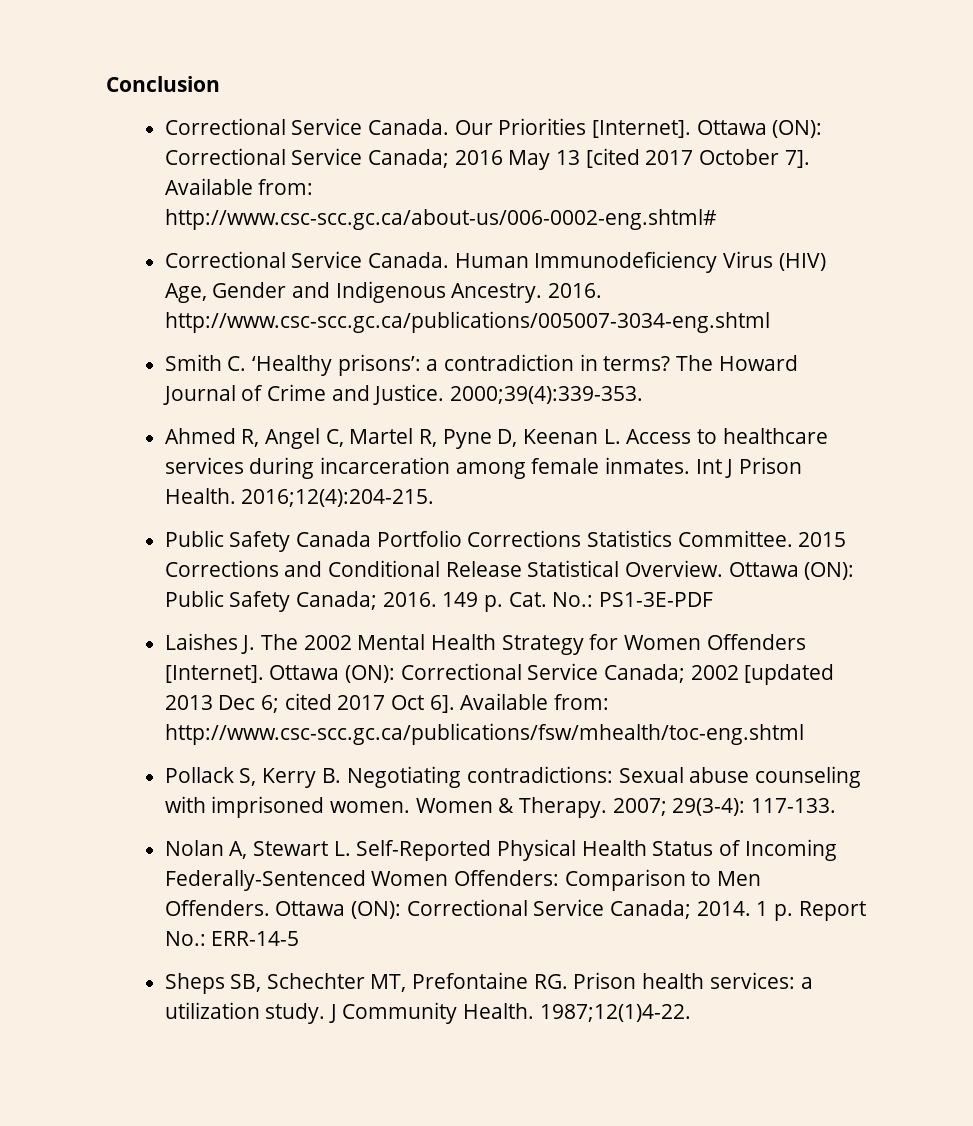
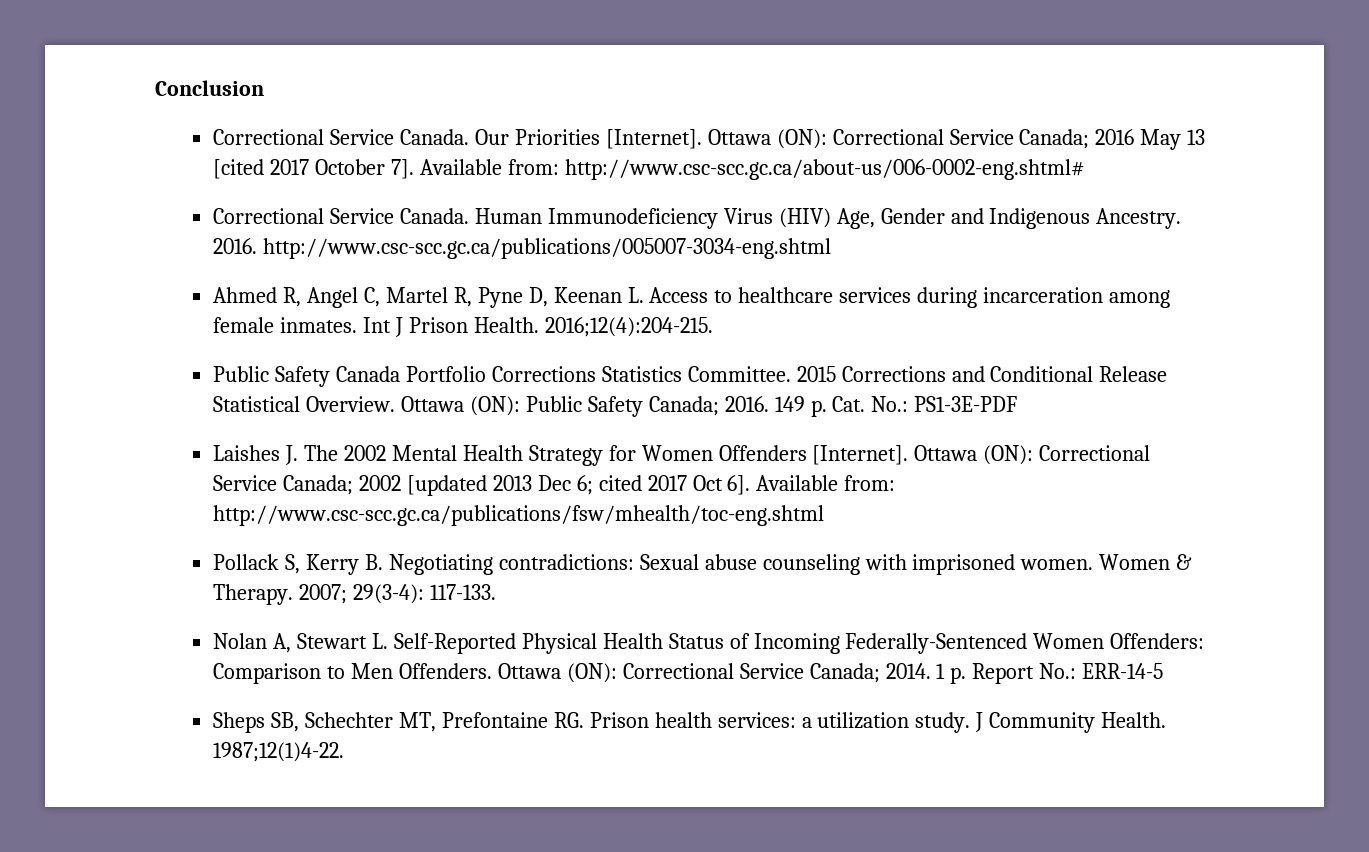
- Smith C. ‘Healthy prisons’: a contradiction in terms? The Howard Journal of Crime and Justice. 2000;39(4):339-353.

